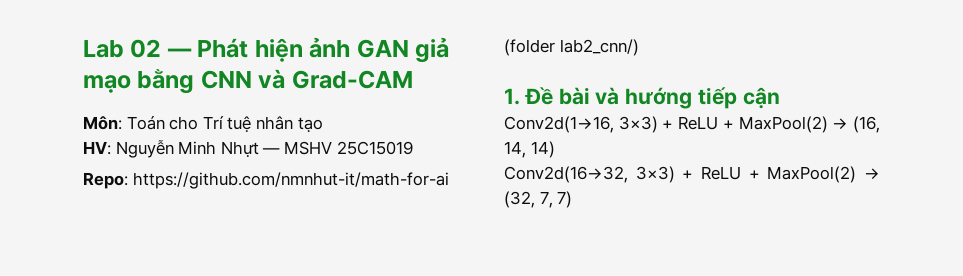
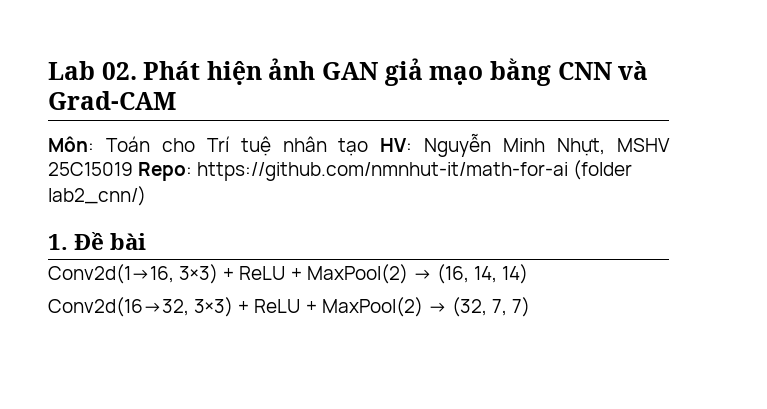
- Lab 02 — Phát hiện ảnh GAN giả mạo bằng CNN và Grad-CAM
+ Lab 02. Phát hiện ảnh GAN giả mạo bằng CNN và Grad-CAM
- Môn: Toán cho Trí tuệ nhân tạo
- HV: Nguyễn Minh Nhựt — MSHV 25C15019
- Repo: https://github.com/nmnhut-it/math-for-ai (folder lab2_cnn/)
+ Môn: Toán cho Trí tuệ nhân tạo HV: Nguyễn Minh Nhựt, MSHV 25C15019 Repo: https://github.com/nmnhut-it/math-for-ai (folder lab2_cnn/)
- 1. Đề bài và hướng tiếp cận
+ 1. Đề bài

